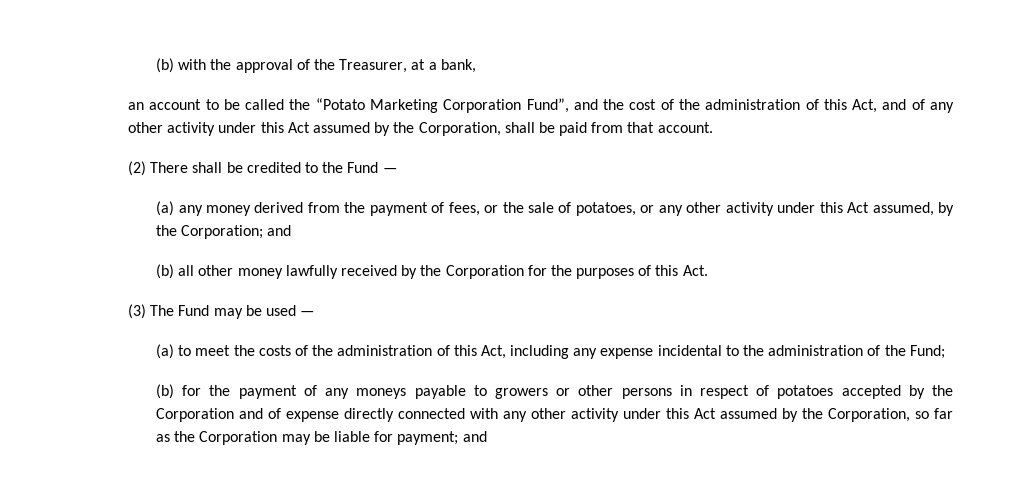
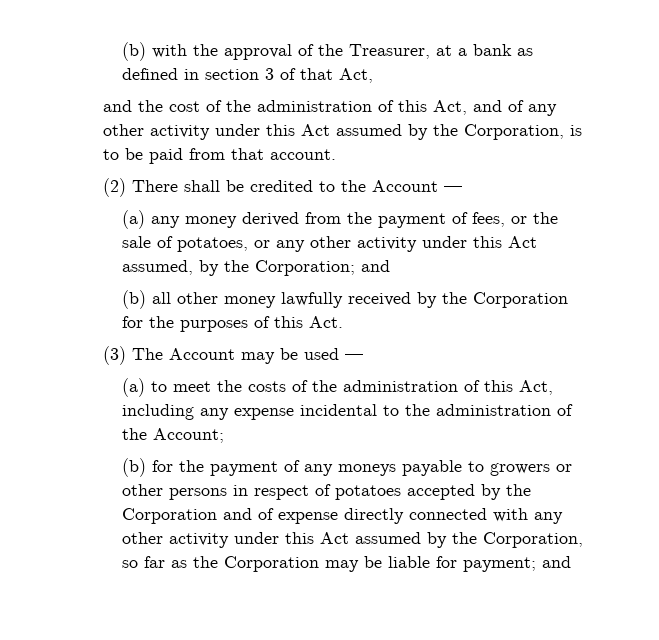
- (b) with the approval of the Treasurer, at a bank,
- an account to be called the “Potato Marketing Corporation Fund”, and the cost of the administration of this Act, and of any other activity under this Act assumed by the Corporation, shall be paid from that account.
+ (b) with the approval of the Treasurer, at a bank as defined in section 3 of that Act,
+ and the cost of the administration of this Act, and of any other activity under this Act assumed by the Corporation, is to be paid from that account.
- (2) There shall be credited to the Fund —
+ (2) There shall be credited to the Account —
- (3) The Fund may be used —
+ (3) The Account may be used —
- (a) to meet the costs of the administration of this Act, including any expense incidental to the administration of the Fund;
+ (a) to meet the costs of the administration of this Act, including any expense incidental to the administration of the Account;

